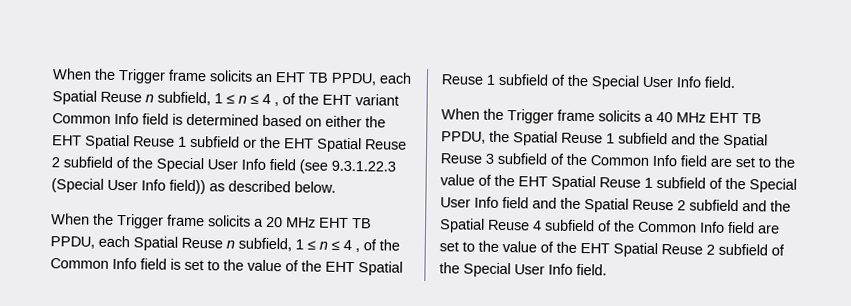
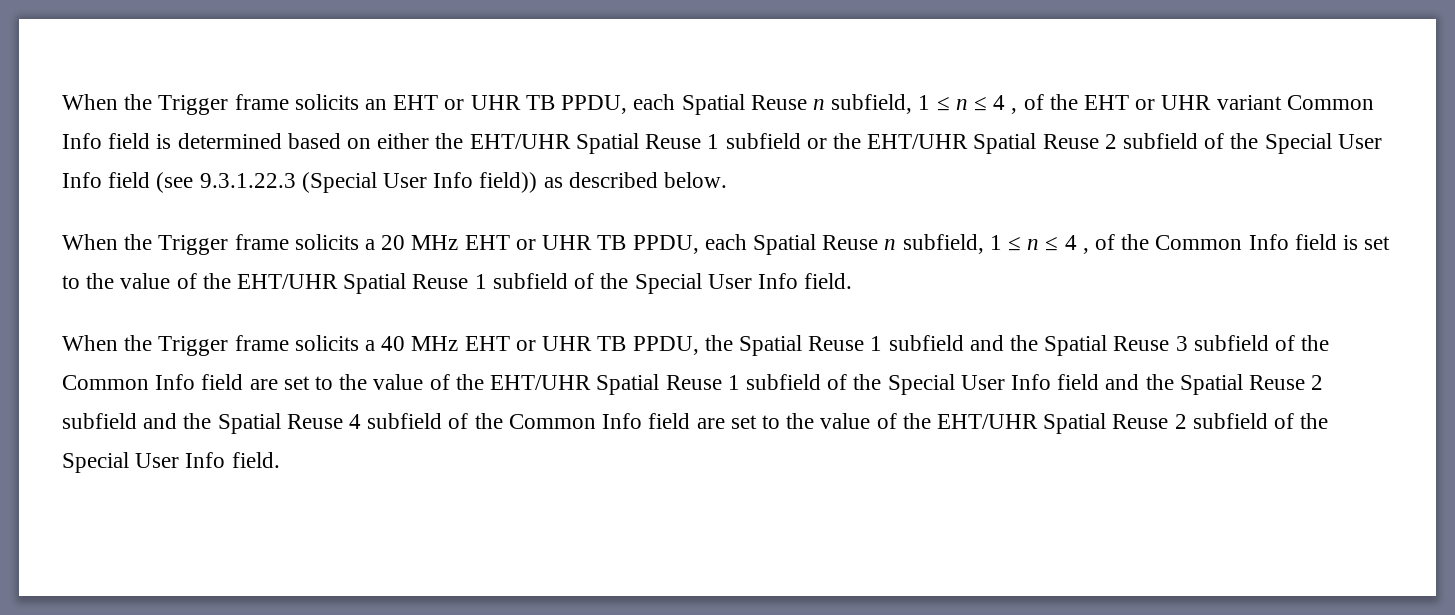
- When the Trigger frame solicits an EHT TB PPDU, each Spatial Reuse n subfield, 1 ≤ n ≤ 4 , of the EHT variant Common Info field is determined based on either the EHT Spatial Reuse 1 subfield or the EHT Spatial Reuse 2 subfield of the Special User Info field (see 9.3.1.22.3 (Special User Info field)) as described below.
+ When the Trigger frame solicits an EHT or UHR TB PPDU, each Spatial Reuse n subfield, 1 ≤ n ≤ 4 , of the EHT or UHR variant Common Info field is determined based on either the EHT/UHR Spatial Reuse 1 subfield or the EHT/UHR Spatial Reuse 2 subfield of the Special User Info field (see 9.3.1.22.3 (Special User Info field)) as described below.
- When the Trigger frame solicits a 20 MHz EHT TB PPDU, each Spatial Reuse n subfield, 1 ≤ n ≤ 4 , of the Common Info field is set to the value of the EHT Spatial Reuse 1 subfield of the Special User Info field.
+ When the Trigger frame solicits a 20 MHz EHT or UHR TB PPDU, each Spatial Reuse n subfield, 1 ≤ n ≤ 4 , of the Common Info field is set to the value of the EHT/UHR Spatial Reuse 1 subfield of the Special User Info field.
- When the Trigger frame solicits a 40 MHz EHT TB PPDU, the Spatial Reuse 1 subfield and the Spatial Reuse 3 subfield of the Common Info field are set to the value of the EHT Spatial Reuse 1 subfield of the Special User Info field and the Spatial Reuse 2 subfield and the Spatial Reuse 4 subfield of the Common Info field are set to the value of the EHT Spatial Reuse 2 subfield of the Special User Info field.
+ When the Trigger frame solicits a 40 MHz EHT or UHR TB PPDU, the Spatial Reuse 1 subfield and the Spatial Reuse 3 subfield of the Common Info field are set to the value of the EHT/UHR Spatial Reuse 1 subfield of the Special User Info field and the Spatial Reuse 2 subfield and the Spatial Reuse 4 subfield of the Common Info field are set to the value of the EHT/UHR Spatial Reuse 2 subfield of the Special User Info field.

